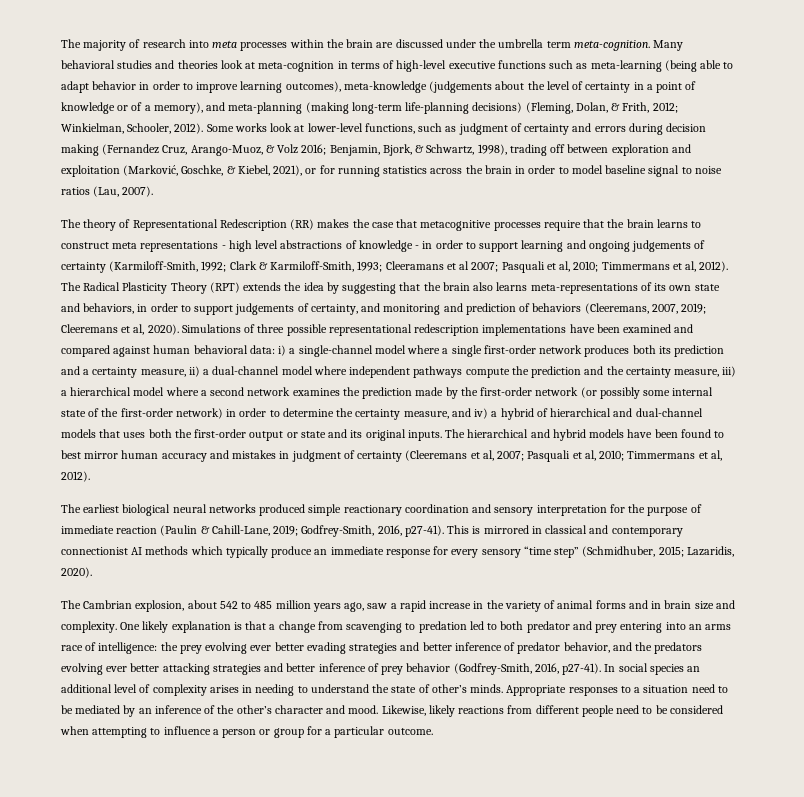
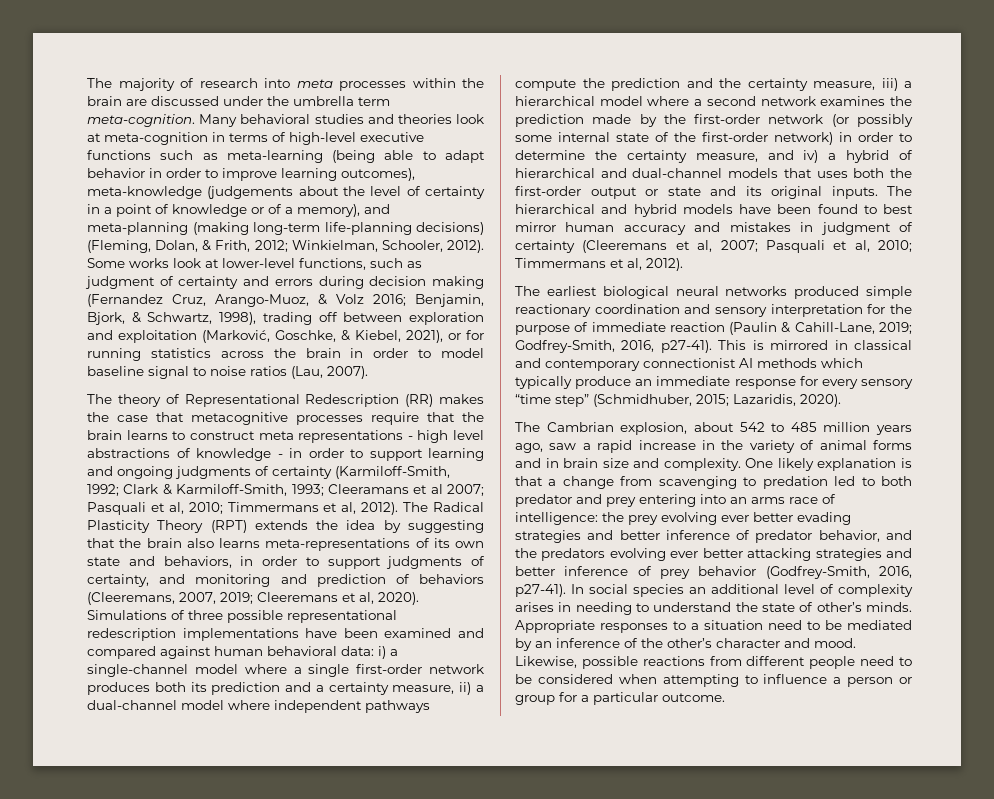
- The theory of Representational Redescription (RR) makes the case that metacognitive processes require that the brain learns to construct meta representations - high level abstractions of knowledge - in order to support learning and ongoing judgements of certainty (Karmiloff-Smith, 1992; Clark & Karmiloff-Smith, 1993; Cleeramans et al 2007; Pasquali et al, 2010; Timmermans et al, 2012).
+ The theory of Representational Redescription (RR) makes the case that metacognitive processes require that the brain learns to construct meta representations - high level abstractions of knowledge - in order to support learning and ongoing judgments of certainty (Karmiloff-Smith, 1992; Clark & Karmiloff-Smith, 1993; Cleeramans et al 2007; Pasquali et al, 2010; Timmermans et al, 2012).
- The Radical Plasticity Theory (RPT) extends the idea by suggesting that the brain also learns meta-representations of its own state and behaviors, in order to support judgements of certainty, and monitoring and prediction of behaviors (Cleeremans, 2007, 2019; Cleeremans et al, 2020).
+ The Radical Plasticity Theory (RPT) extends the idea by suggesting that the brain also learns meta-representations of its own state and behaviors, in order to support judgments of certainty, and monitoring and prediction of behaviors (Cleeremans, 2007, 2019; Cleeremans et al, 2020).
- Likewise, likely reactions from different people need to be considered when attempting to influence a person or group for a particular outcome.
+ Likewise, possible reactions from different people need to be considered when attempting to influence a person or group for a particular outcome.

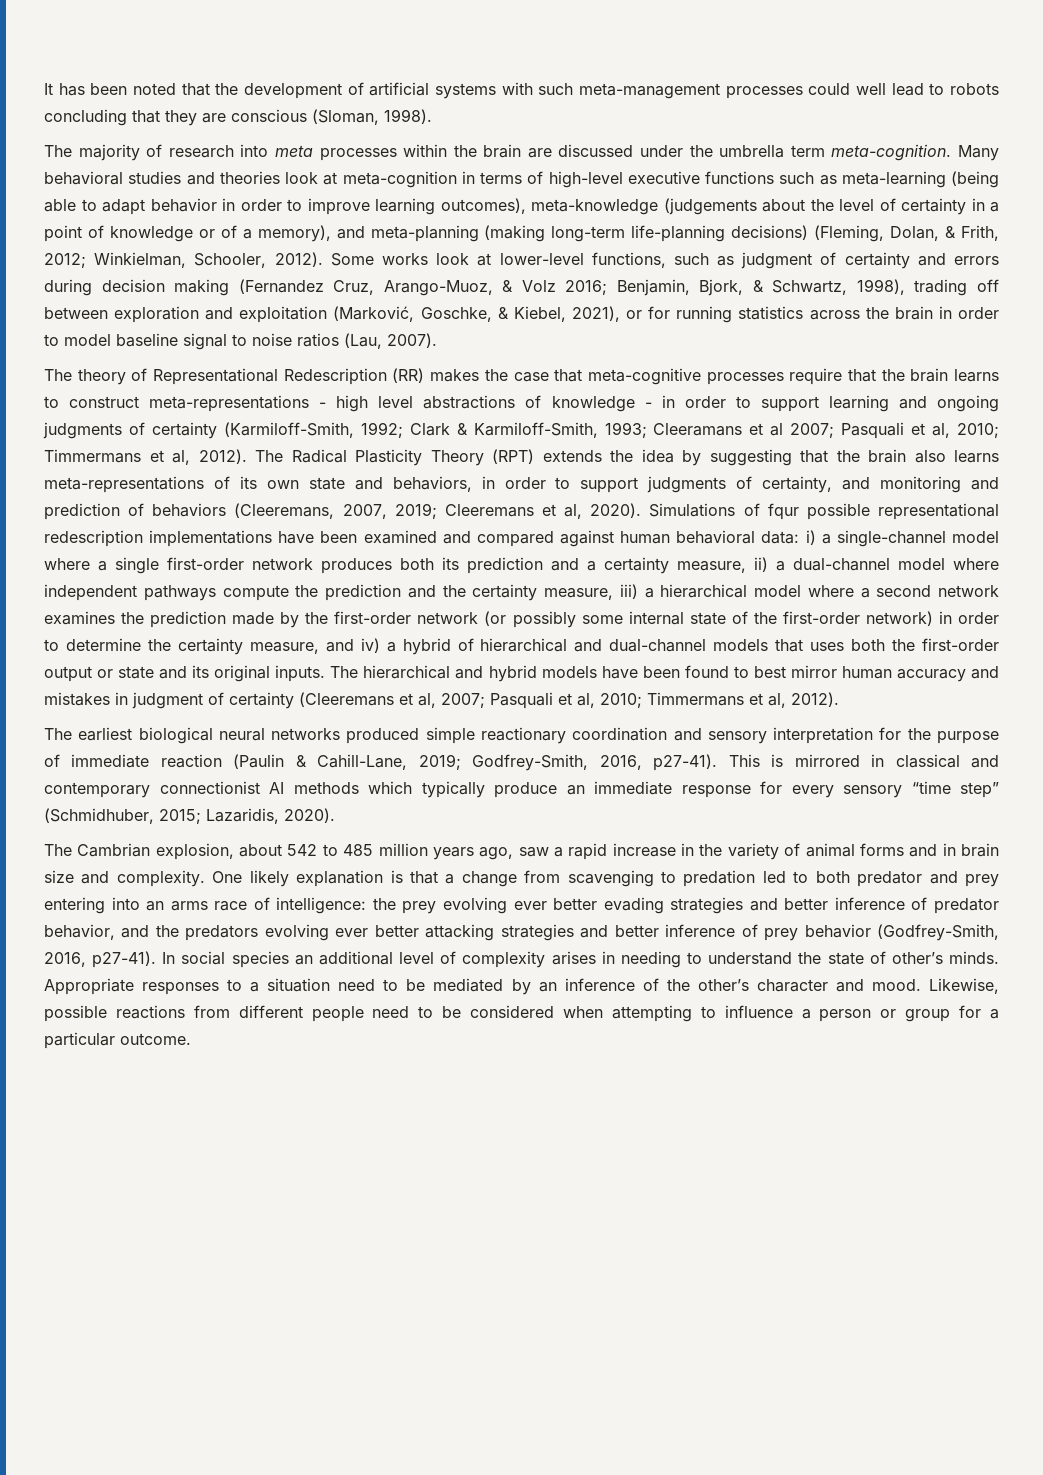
+ It has been noted that the development of artificial systems with such meta-management processes could well lead to robots concluding that they are conscious (Sloman, 1998).
- The theory of Representational Redescription (RR) makes the case that metacognitive processes require that the brain learns to construct meta representations - high level abstractions of knowledge - in order to support learning and ongoing judgments of certainty (Karmiloff-Smith, 1992; Clark & Karmiloff-Smith, 1993; Cleeramans et al 2007; Pasquali et al, 2010; Timmermans et al, 2012).
+ The theory of Representational Redescription (RR) makes the case that meta-cognitive processes require that the brain learns to construct meta-representations - high level abstractions of knowledge - in order to support learning and ongoing judgments of certainty (Karmiloff-Smith, 1992; Clark & Karmiloff-Smith, 1993; Cleeramans et al 2007; Pasquali et al, 2010; Timmermans et al, 2012).
- Simulations of three possible representational redescription implementations have been examined and compared against human behavioral data:
+ Simulations of fqur possible representational redescription implementations have been examined and compared against human behavioral data:

